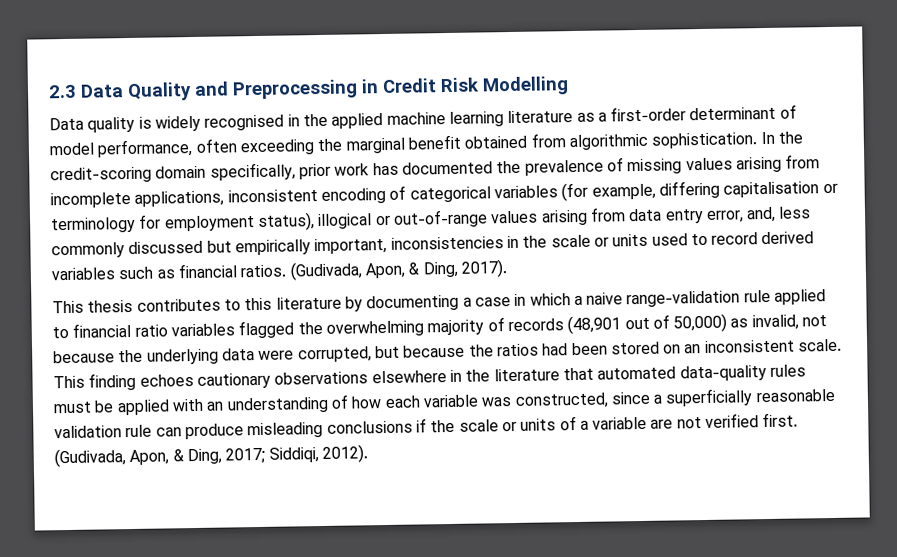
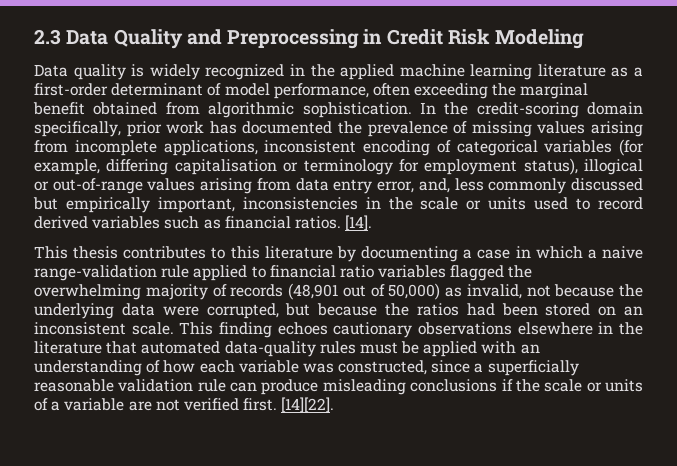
- 2.3 Data Quality and Preprocessing in Credit Risk Modelling
+ 2.3 Data Quality and Preprocessing in Credit Risk Modeling
- Data quality is widely recognised in the applied machine learning literature as a first-order determinant of model performance, often exceeding the marginal benefit obtained from algorithmic sophistication.
+ Data quality is widely recognized in the applied machine learning literature as a first-order determinant of model performance, often exceeding the marginal benefit obtained from algorithmic sophistication.
- (Gudivada, Apon, & Ding, 2017).
+ [14].
- (Gudivada, Apon, & Ding, 2017; Siddiqi, 2012).
+ [14][22].

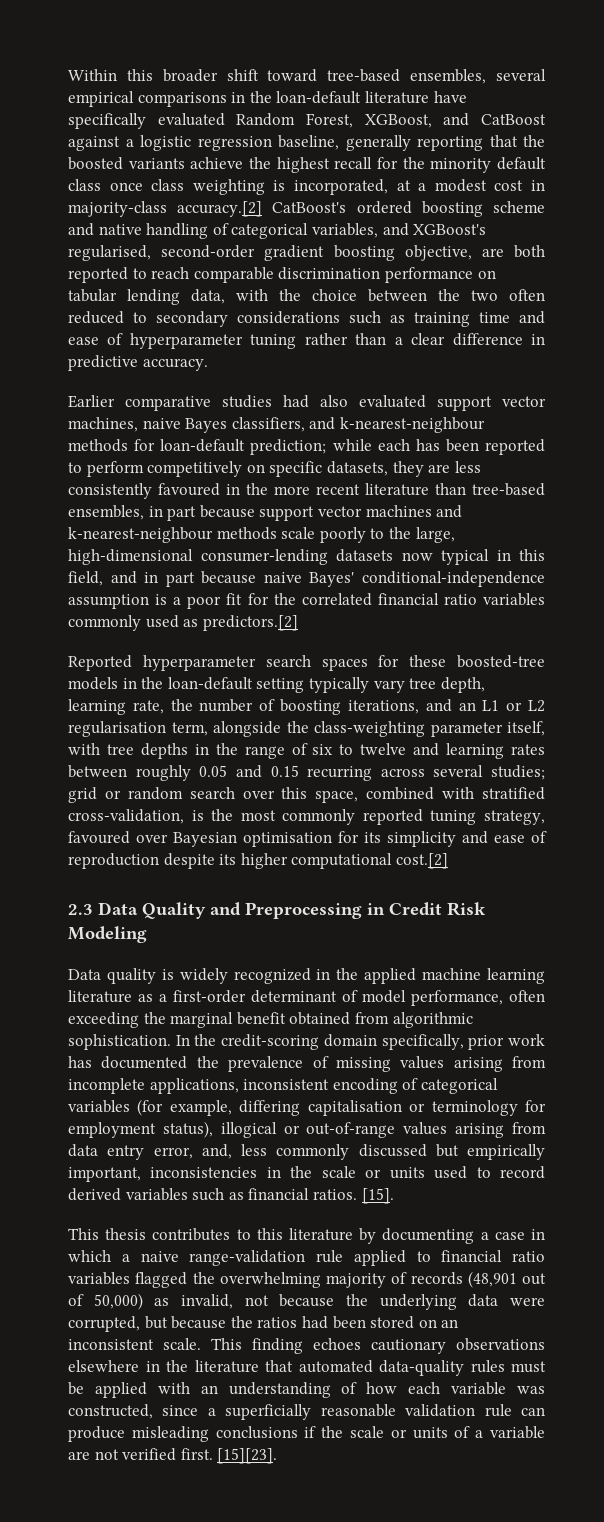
+ Within this broader shift toward tree-based ensembles, several empirical comparisons in the loan-default literature have specifically evaluated Random Forest, XGBoost, and CatBoost against a logistic regression baseline, generally reporting that the boosted variants achieve the highest recall for the minority default class once class weighting is incorporated, at a modest cost in majority-class accuracy.[2] CatBoost's ordered boosting scheme and native handling of categorical variables, and XGBoost's regularised, second-order gradient boosting objective, are both reported to reach comparable discrimination performance on tabular lending data, with the choice between the two often reduced to secondary considerations such as training time and ease of hyperparameter tuning rather than a clear difference in predictive accuracy.
+ Earlier comparative studies had also evaluated support vector machines, naive Bayes classifiers, and k-nearest-neighbour methods for loan-default prediction; while each has been reported to perform competitively on specific datasets, they are less consistently favoured in the more recent literature than tree-based ensembles, in part because support vector machines and k-nearest-neighbour methods scale poorly to the large, high-dimensional consumer-lending datasets now typical in this field, and in part because naive Bayes' conditional-independence assumption is a poor fit for the correlated financial ratio variables commonly used as predictors.[2]
+ Reported hyperparameter search spaces for these boosted-tree models in the loan-default setting typically vary tree depth, learning rate, the number of boosting iterations, and an L1 or L2 regularisation term, alongside the class-weighting parameter itself, with tree depths in the range of six to twelve and learning rates between roughly 0.05 and 0.15 recurring across several studies; grid or random search over this space, combined with stratified cross-validation, is the most commonly reported tuning strategy, favoured over Bayesian optimisation for its simplicity and ease of reproduction despite its higher computational cost.[2]
- [14].
+ [15].
- [14][22].
+ [15][23].

